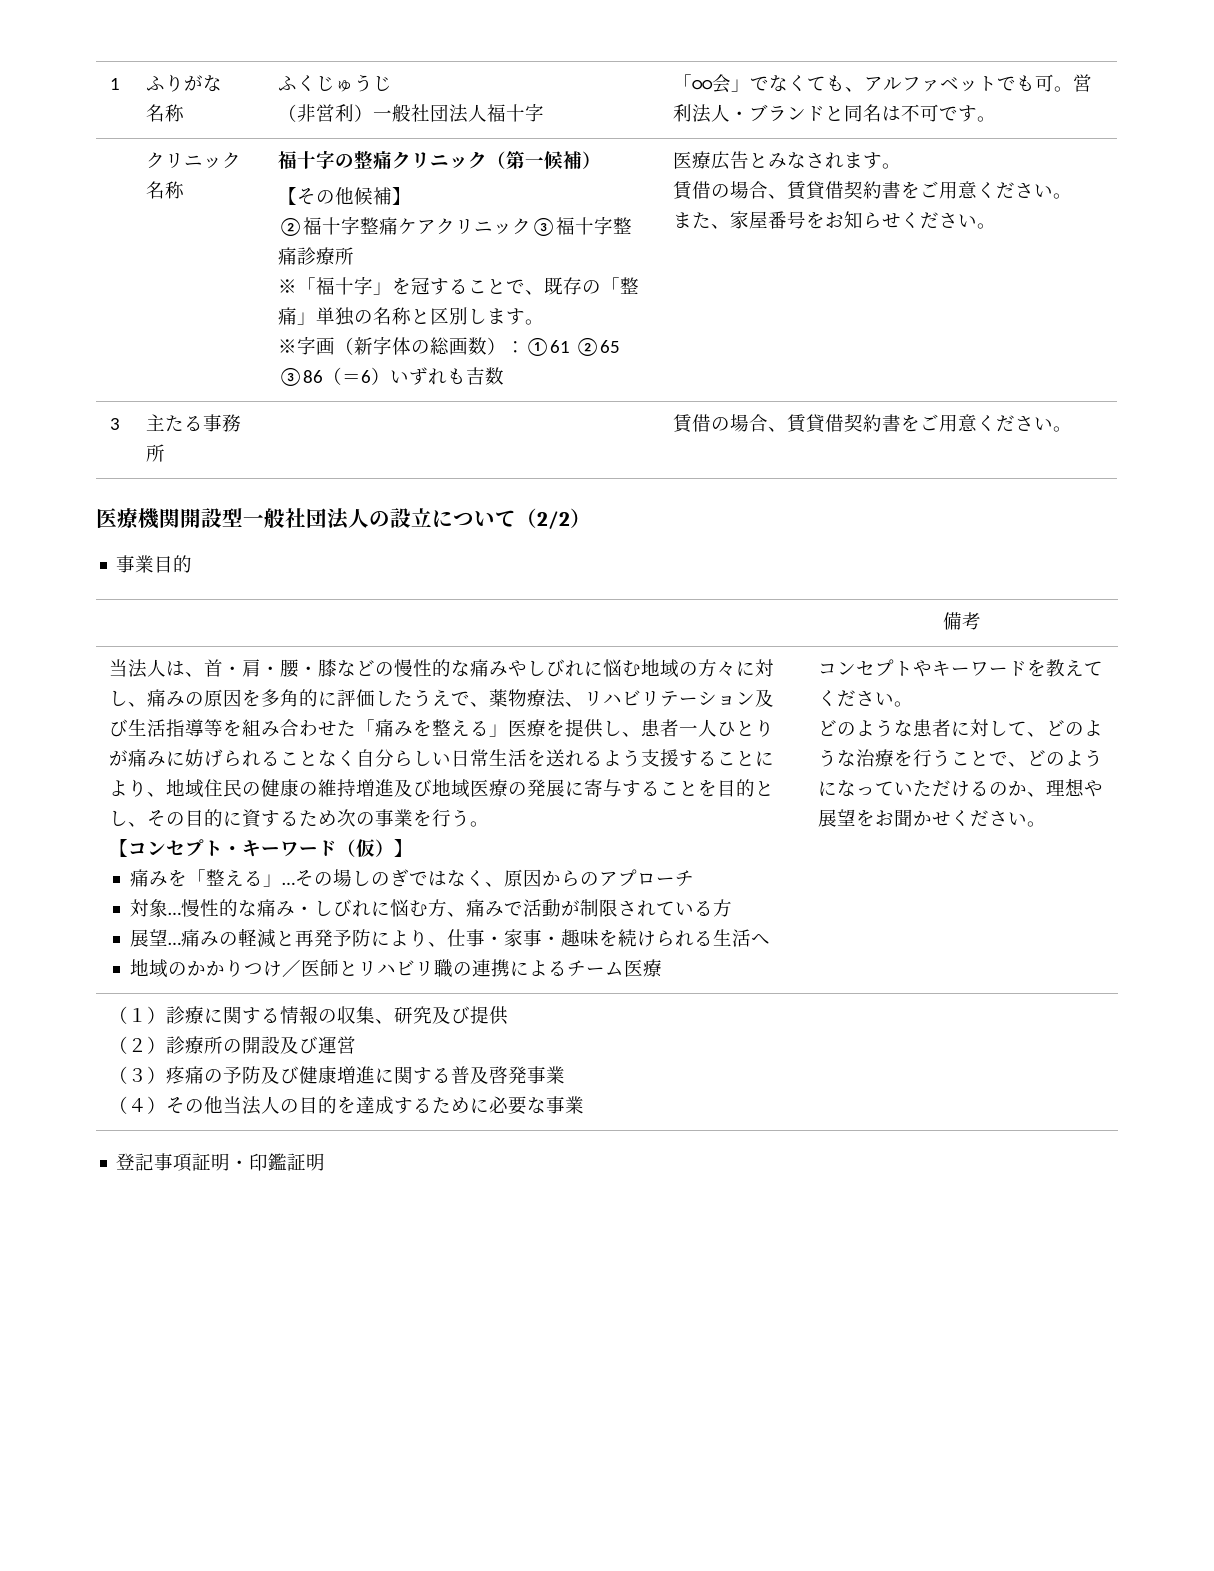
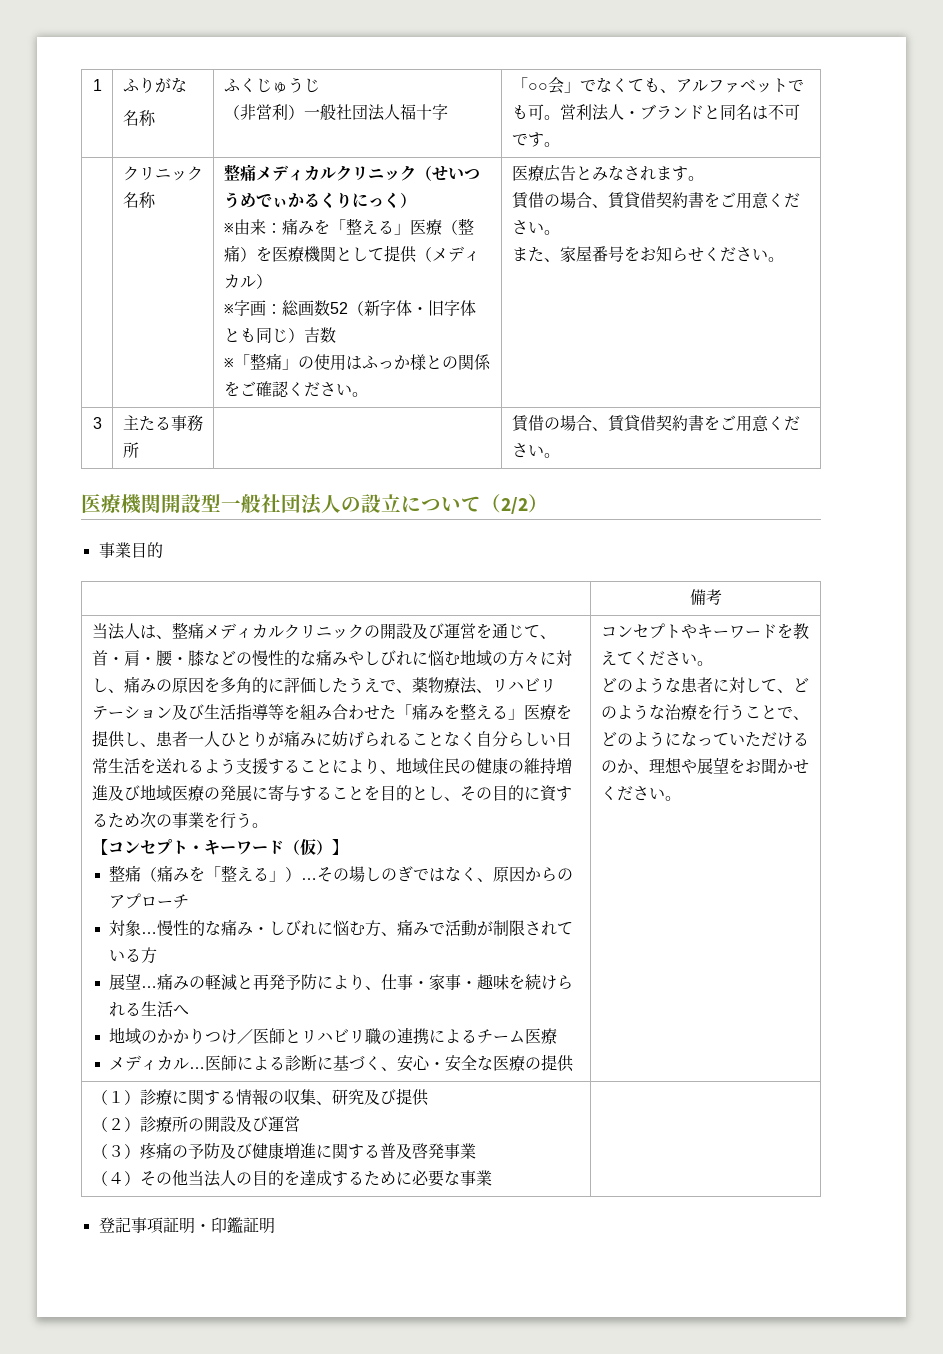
- 福十字の整痛クリニック（第一候補）
- 【その他候補】
- ②福十字整痛ケアクリニック③福十字整痛診療所
- ※「福十字」を冠することで、既存の「整痛」単独の名称と区別します。
- ※字画（新字体の総画数）：①61 ②65 ③86（＝6）いずれも吉数
+ 整痛メディカルクリニック（せいつうめでぃかるくりにっく）
+ ※由来：痛みを「整える」医療（整痛）を医療機関として提供（メディカル）
+ ※字画：総画数52（新字体・旧字体とも同じ）吉数
+ ※「整痛」の使用はふっか様との関係をご確認ください。
- 当法人は、首・肩・腰・膝などの慢性的な痛みやしびれに悩む地域の方々に対し、痛みの原因を多角的に評価したうえで、薬物療法、リハビリテーション及び生活指導等を組み合わせた「痛みを整える」医療を提供し、患者一人ひとりが痛みに妨げられることなく自分らしい日常生活を送れるよう支援することにより、地域住民の健康の維持増進及び地域医療の発展に寄与することを目的とし、その目的に資するため次の事業を行う。
+ 当法人は、整痛メディカルクリニックの開設及び運営を通じて、首・肩・腰・膝などの慢性的な痛みやしびれに悩む地域の方々に対し、痛みの原因を多角的に評価したうえで、薬物療法、リハビリテーション及び生活指導等を組み合わせた「痛みを整える」医療を提供し、患者一人ひとりが痛みに妨げられることなく自分らしい日常生活を送れるよう支援することにより、地域住民の健康の維持増進及び地域医療の発展に寄与することを目的とし、その目的に資するため次の事業を行う。
- 痛みを「整える」…
+ 整痛（痛みを「整える」）…
+ メディカル…医師による診断に基づく、安心・安全な医療の提供

